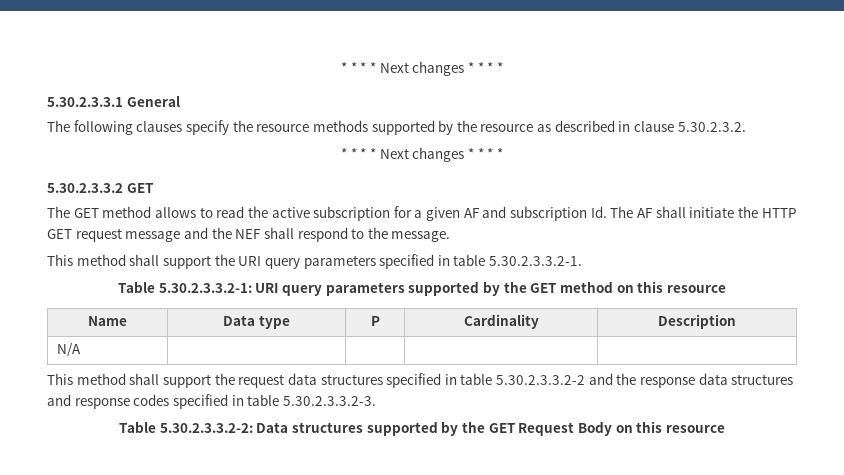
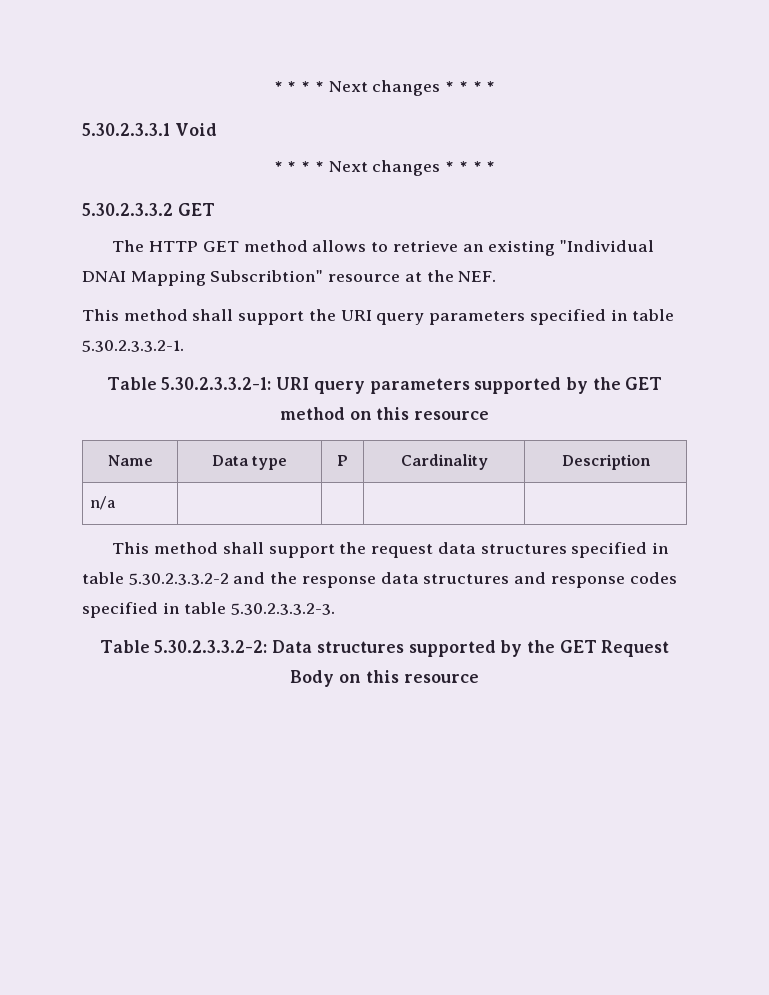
- 5.30.2.3.3.1 General
- The following clauses specify the resource methods supported by the resource as described in clause 5.30.2.3.2.
+ 5.30.2.3.3.1 Void
- The GET method allows to read the active subscription for a given AF and subscription Id. The AF shall initiate the HTTP GET request message and the NEF shall respond to the message.
+ The HTTP GET method allows to retrieve an existing "Individual DNAI Mapping Subscribtion" resource at the NEF.
- N/A | | | |
+ n/a | | | |

